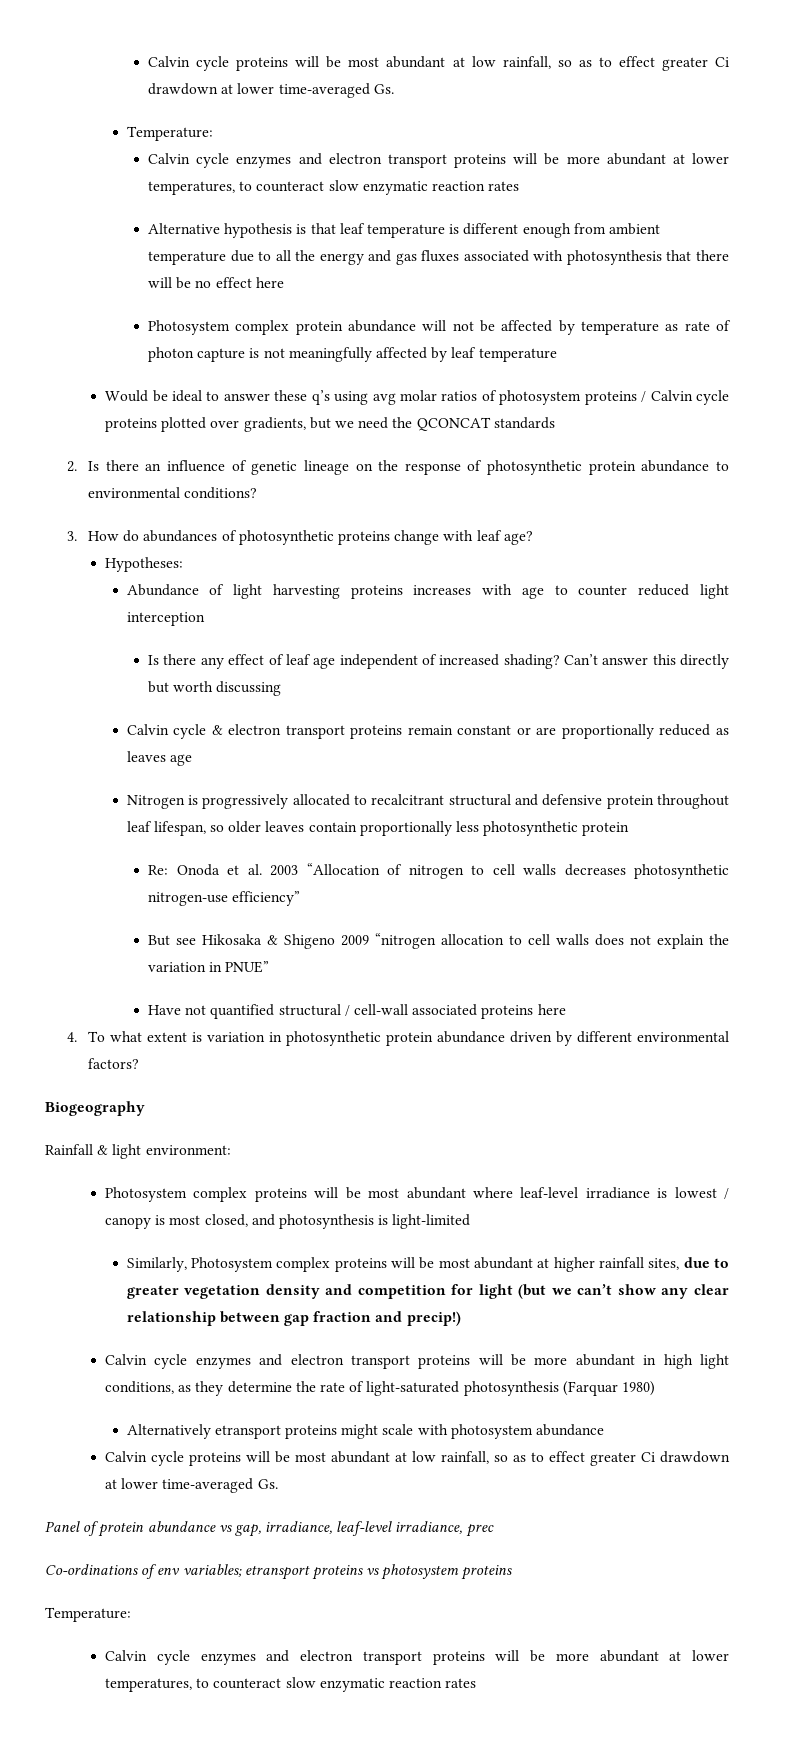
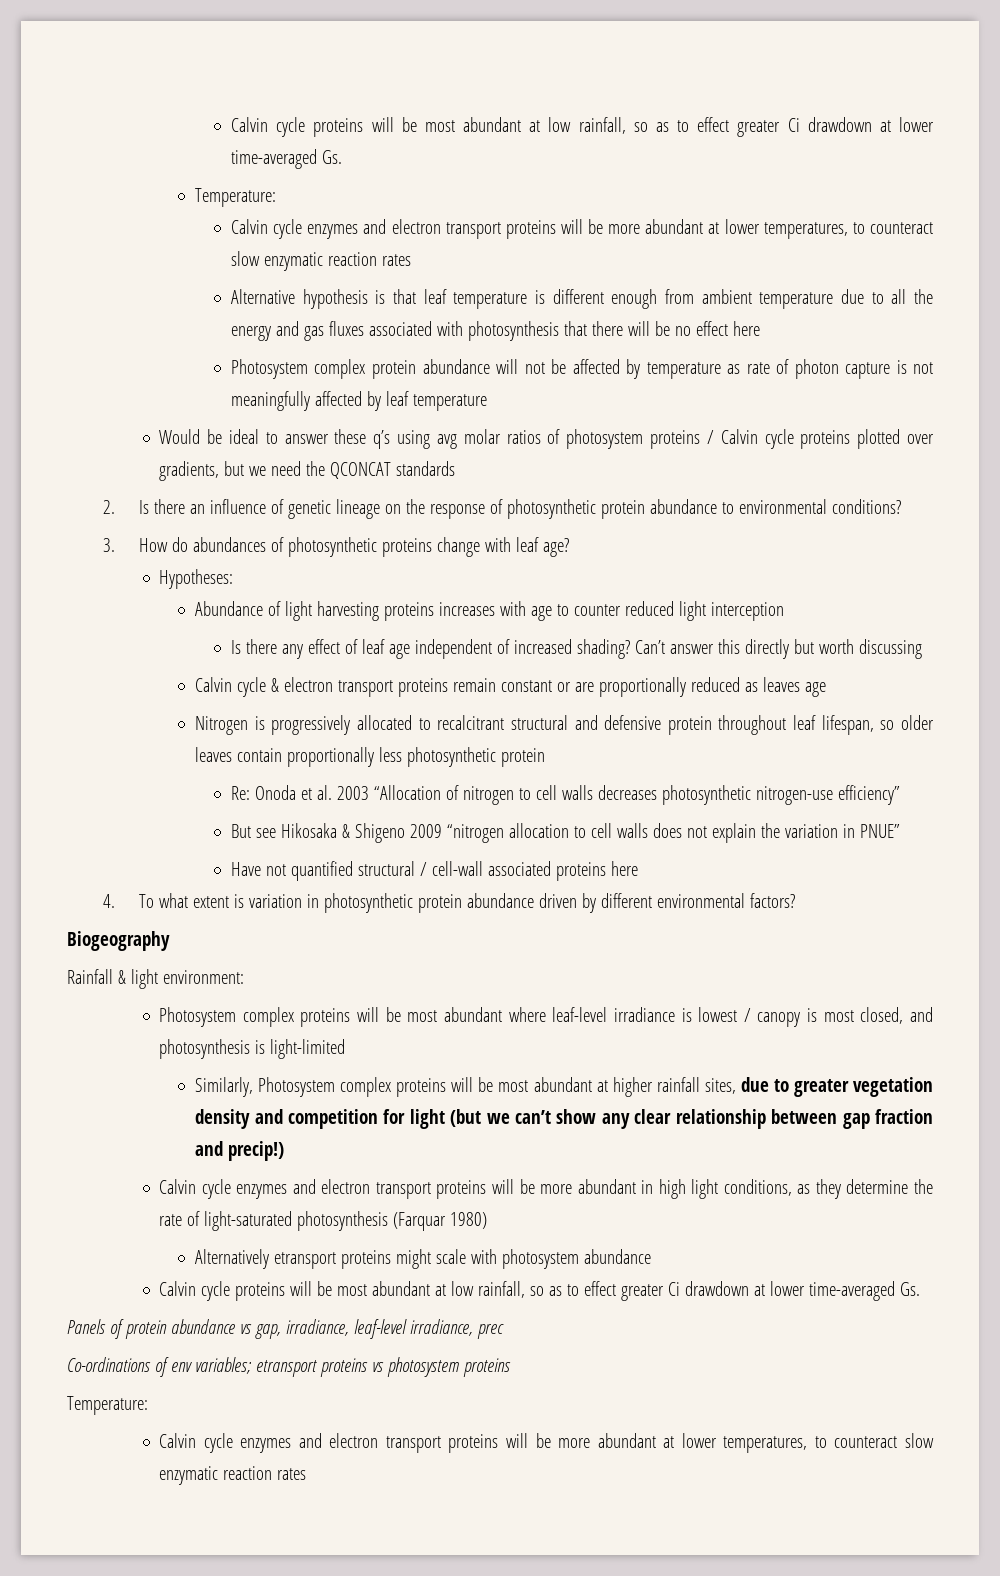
- Panel of protein abundance vs gap, irradiance, leaf-level irradiance, prec
+ Panels of protein abundance vs gap, irradiance, leaf-level irradiance, prec

